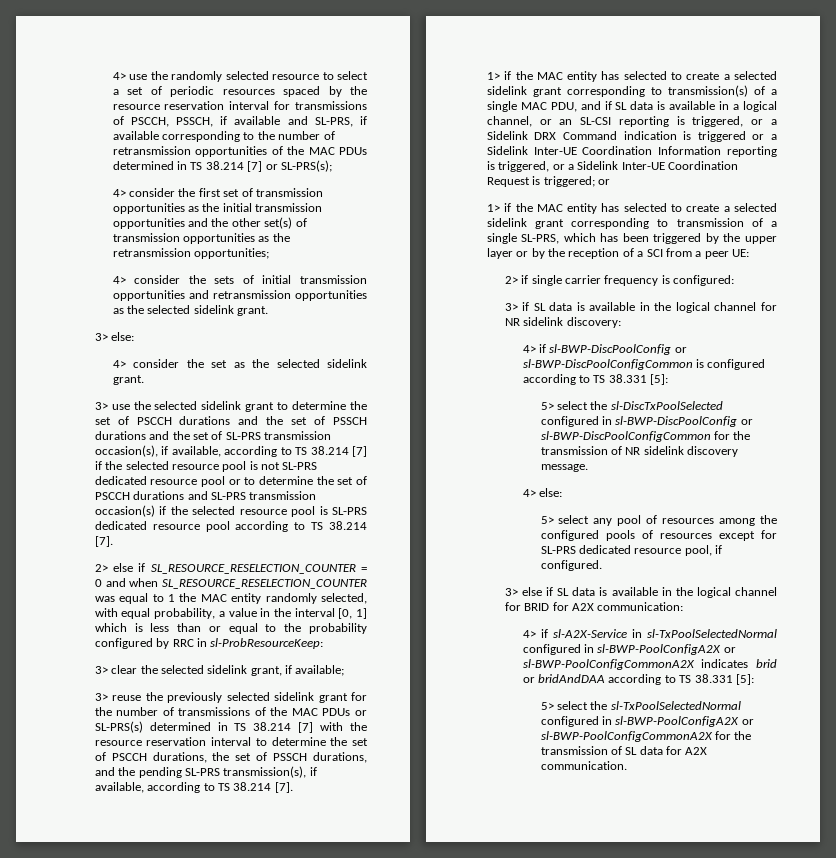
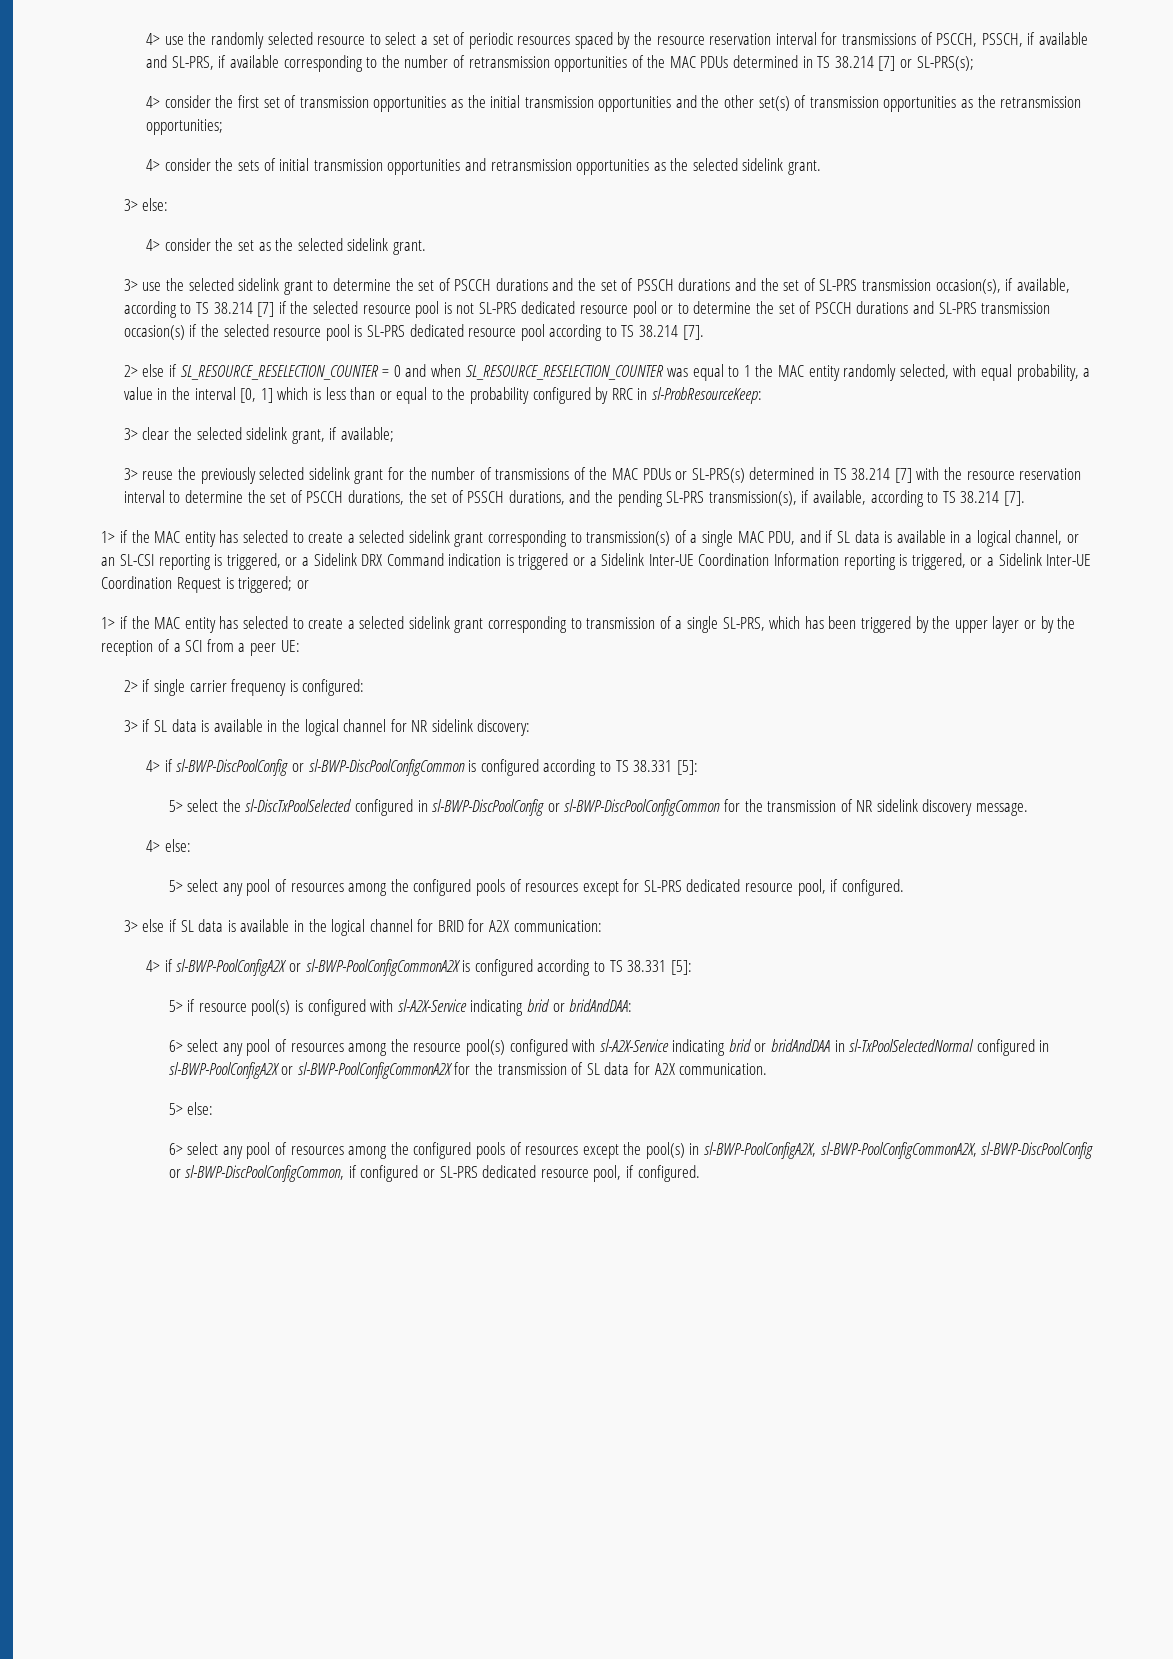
- 4> if sl-A2X-Service in sl-TxPoolSelectedNormal configured in sl-BWP-PoolConfigA2X or sl-BWP-PoolConfigCommonA2X indicates brid or bridAndDAA according to TS 38.331 [5]:
- 5> select the sl-TxPoolSelectedNormal configured in sl-BWP-PoolConfigA2X or sl-BWP-PoolConfigCommonA2X for the transmission of SL data for A2X communication.
+ 4> if sl-BWP-PoolConfigA2X or sl-BWP-PoolConfigCommonA2X is configured according to TS 38.331 [5]:
+ 5> if resource pool(s) is configured with sl-A2X-Service indicating brid or bridAndDAA:
+ 6> select any pool of resources among the resource pool(s) configured with sl-A2X-Service indicating brid or bridAndDAA in sl-TxPoolSelectedNormal configured in sl-BWP-PoolConfigA2X or sl-BWP-PoolConfigCommonA2X for the transmission of SL data for A2X communication.
+ 5> else:
+ 6> select any pool of resources among the configured pools of resources except the pool(s) in sl-BWP-PoolConfigA2X, sl-BWP-PoolConfigCommonA2X, sl-BWP-DiscPoolConfig or sl-BWP-DiscPoolConfigCommon, if configured or SL-PRS dedicated resource pool, if configured.

